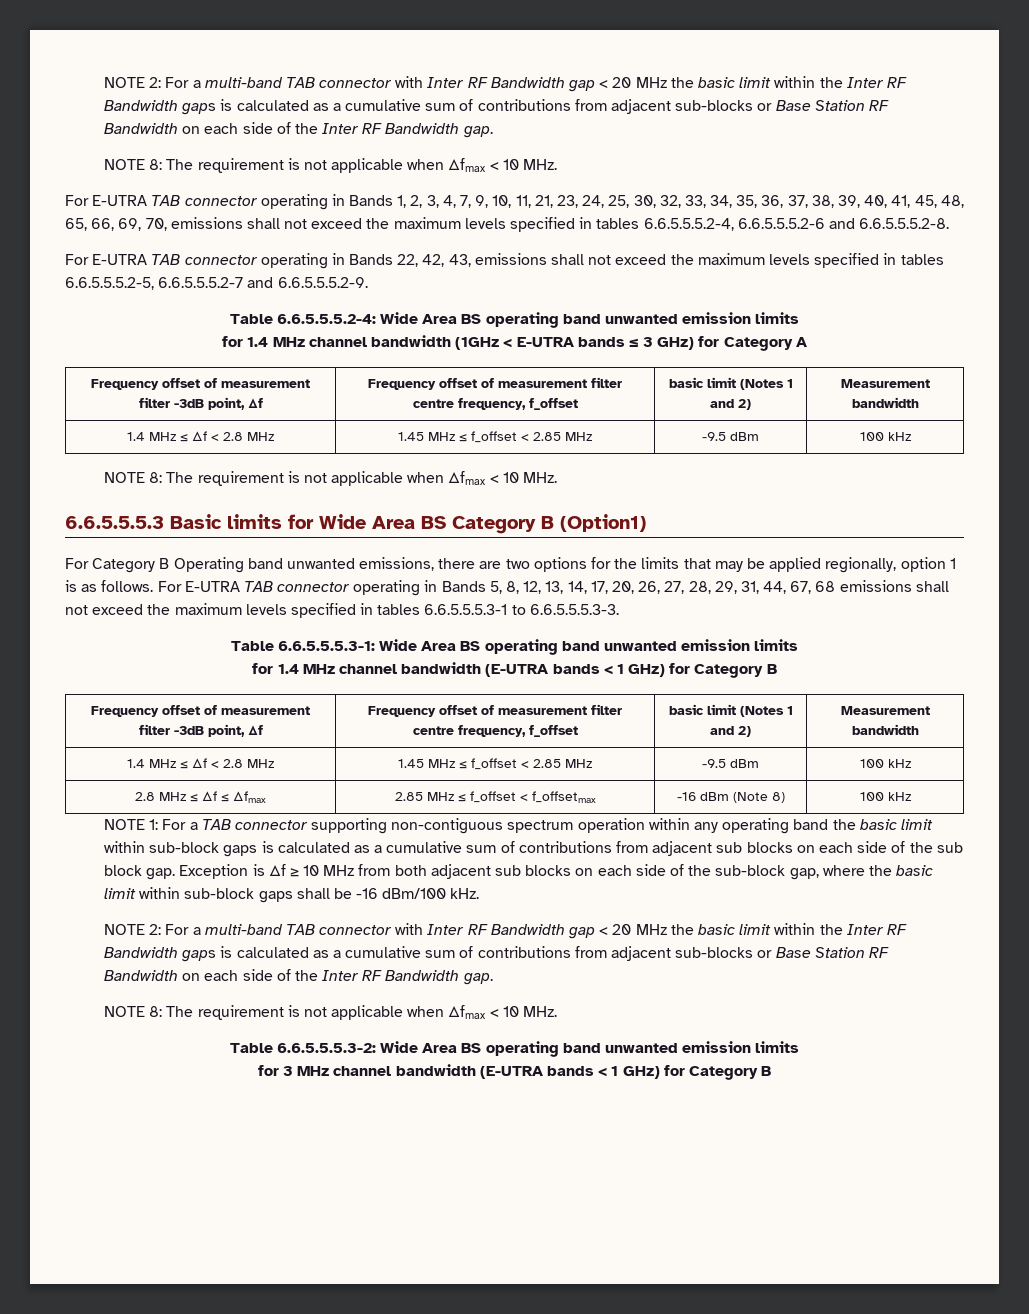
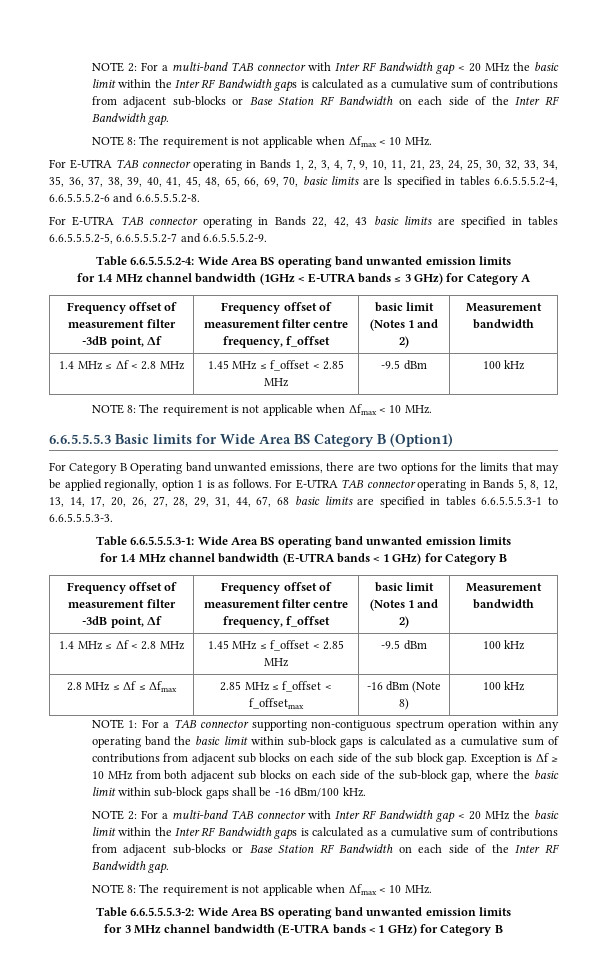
- For E-UTRA TAB connector operating in Bands 1, 2, 3, 4, 7, 9, 10, 11, 21, 23, 24, 25, 30, 32, 33, 34, 35, 36, 37, 38, 39, 40, 41, 45, 48, 65, 66, 69, 70, emissions shall not exceed the maximum levels specified in tables 6.6.5.5.5.2-4, 6.6.5.5.5.2-6 and 6.6.5.5.5.2-8.
+ For E-UTRA TAB connector operating in Bands 1, 2, 3, 4, 7, 9, 10, 11, 21, 23, 24, 25, 30, 32, 33, 34, 35, 36, 37, 38, 39, 40, 41, 45, 48, 65, 66, 69, 70, basic limits are ls specified in tables 6.6.5.5.5.2-4, 6.6.5.5.5.2-6 and 6.6.5.5.5.2-8.
- For E-UTRA TAB connector operating in Bands 22, 42, 43, emissions shall not exceed the maximum levels specified in tables 6.6.5.5.5.2-5, 6.6.5.5.5.2-7 and 6.6.5.5.5.2-9.
+ For E-UTRA TAB connector operating in Bands 22, 42, 43 basic limits are specified in tables 6.6.5.5.5.2-5, 6.6.5.5.5.2-7 and 6.6.5.5.5.2-9.
- For E-UTRA TAB connector operating in Bands 5, 8, 12, 13, 14, 17, 20, 26, 27, 28, 29, 31, 44, 67, 68 emissions shall not exceed the maximum levels specified in tables 6.6.5.5.5.3-1 to 6.6.5.5.5.3-3.
+ For E-UTRA TAB connector operating in Bands 5, 8, 12, 13, 14, 17, 20, 26, 27, 28, 29, 31, 44, 67, 68 basic limits are specified in tables 6.6.5.5.5.3-1 to 6.6.5.5.5.3-3.

